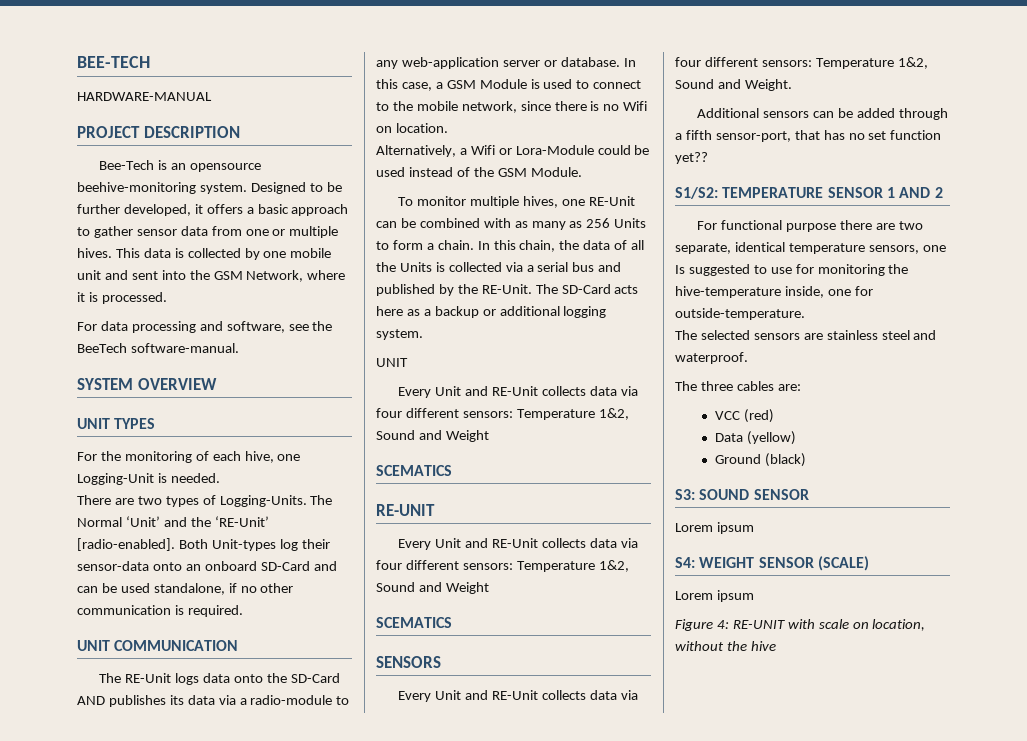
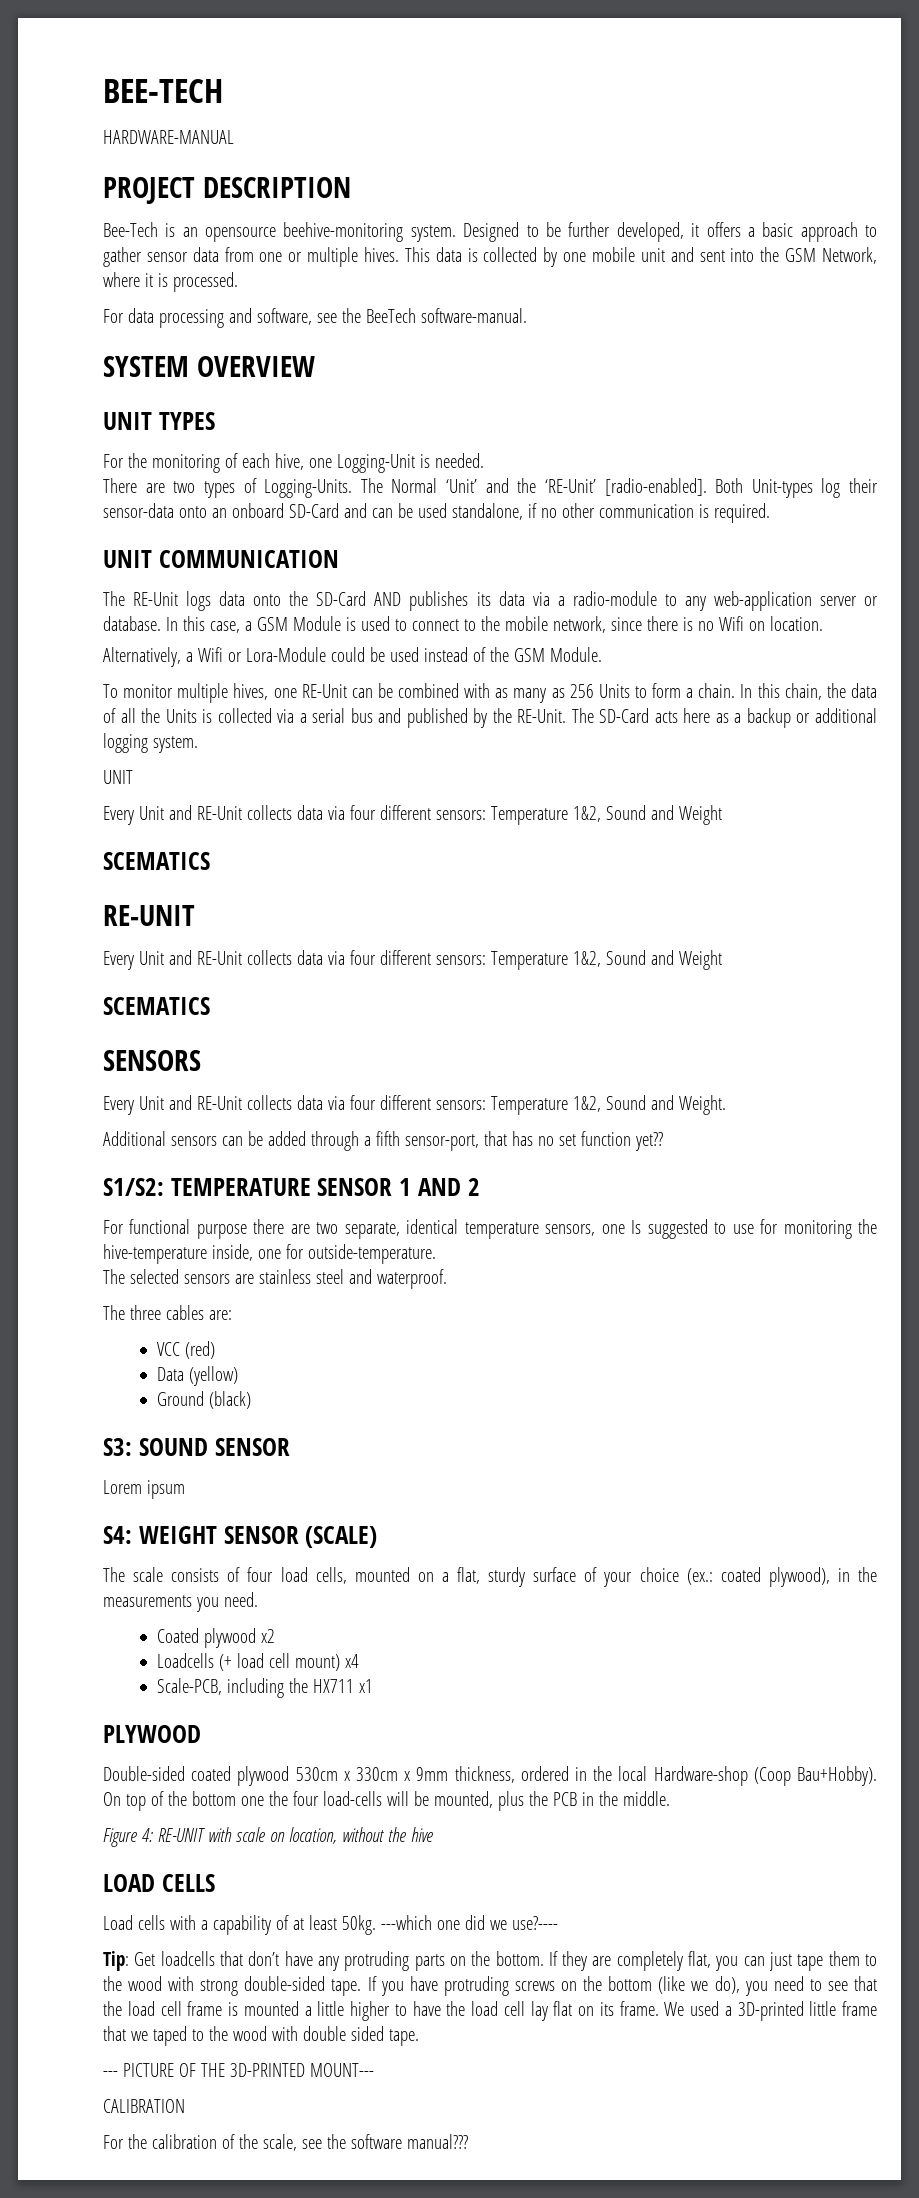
  S4: WEIGHT SENSOR (SCALE)
- Lorem ipsum
+ The scale consists of four load cells, mounted on a flat, sturdy surface of your choice (ex.: coated plywood), in the measurements you need.
+ Coated plywood x2
+ Loadcells (+ load cell mount) x4
+ Scale-PCB, including the HX711 x1
+ PLYWOOD
+ Double-sided coated plywood 530cm x 330cm x 9mm thickness, ordered in the local Hardware-shop (Coop Bau+Hobby). On top of the bottom one the four load-cells will be mounted, plus the PCB in the middle.
+ LOAD CELLS
+ Load cells with a capability of at least 50kg. ---which one did we use?----
+ Tip: Get loadcells that don’t have any protruding parts on the bottom. If they are completely flat, you can just tape them to the wood with strong double-sided tape. If you have protruding screws on the bottom (like we do), you need to see that the load cell frame is mounted a little higher to have the load cell lay flat on its frame. We used a 3D-printed little frame that we taped to the wood with double sided tape.
+ --- PICTURE OF THE 3D-PRINTED MOUNT---
+ CALIBRATION
+ For the calibration of the scale, see the software manual???

